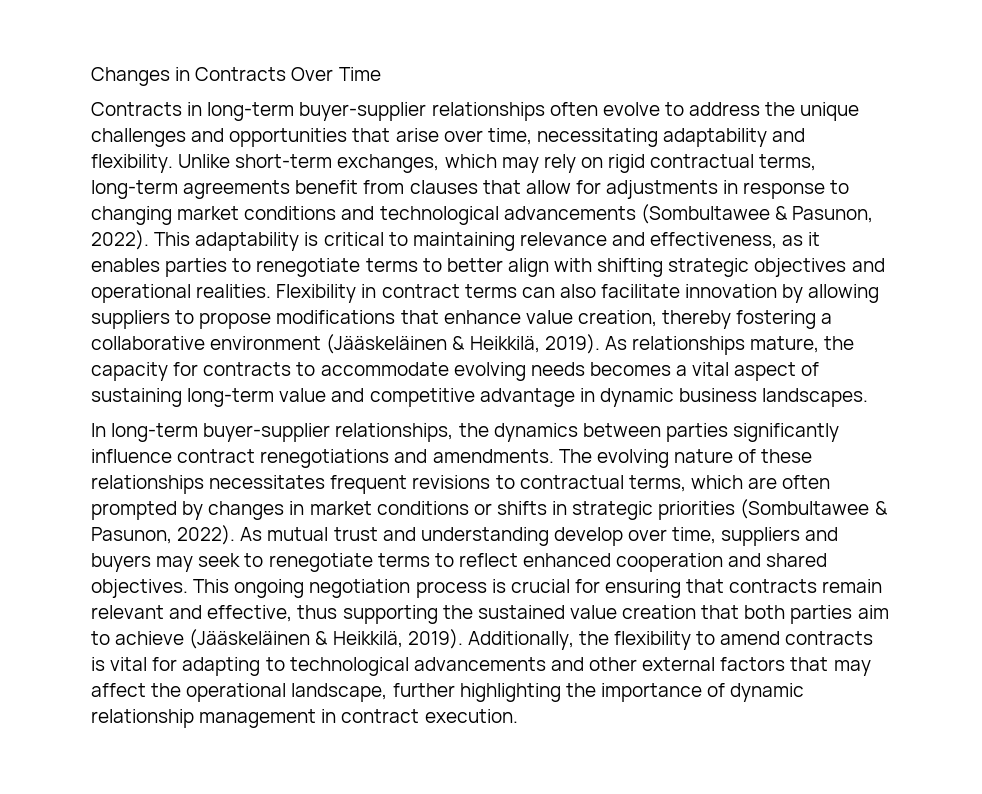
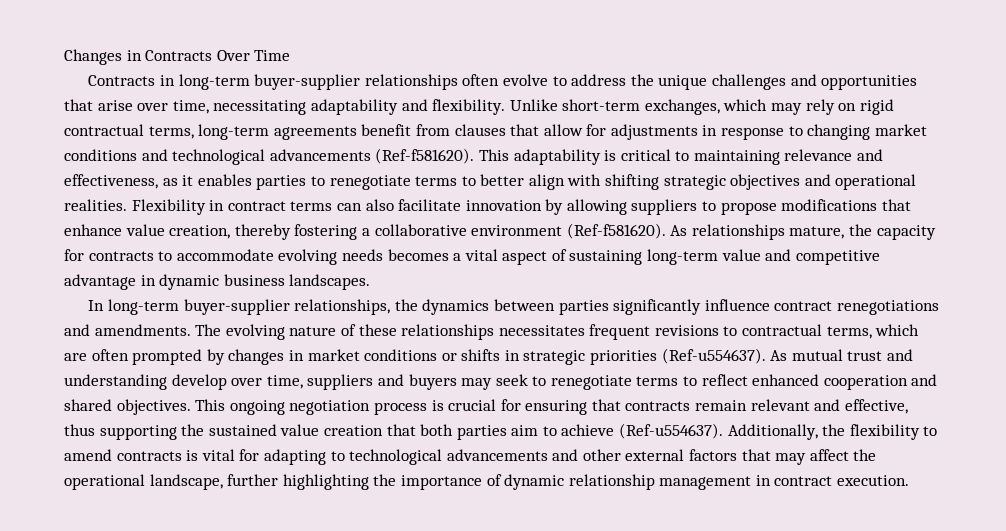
- Unlike short-term exchanges, which may rely on rigid contractual terms, long-term agreements benefit from clauses that allow for adjustments in response to changing market conditions and technological advancements (Sombultawee & Pasunon, 2022).
+ Unlike short-term exchanges, which may rely on rigid contractual terms, long-term agreements benefit from clauses that allow for adjustments in response to changing market conditions and technological advancements (Ref-f581620).
- Flexibility in contract terms can also facilitate innovation by allowing suppliers to propose modifications that enhance value creation, thereby fostering a collaborative environment (Jääskeläinen & Heikkilä, 2019).
+ Flexibility in contract terms can also facilitate innovation by allowing suppliers to propose modifications that enhance value creation, thereby fostering a collaborative environment (Ref-f581620).
- The evolving nature of these relationships necessitates frequent revisions to contractual terms, which are often prompted by changes in market conditions or shifts in strategic priorities (Sombultawee & Pasunon, 2022).
+ The evolving nature of these relationships necessitates frequent revisions to contractual terms, which are often prompted by changes in market conditions or shifts in strategic priorities (Ref-u554637).
- This ongoing negotiation process is crucial for ensuring that contracts remain relevant and effective, thus supporting the sustained value creation that both parties aim to achieve (Jääskeläinen & Heikkilä, 2019).
+ This ongoing negotiation process is crucial for ensuring that contracts remain relevant and effective, thus supporting the sustained value creation that both parties aim to achieve (Ref-u554637).

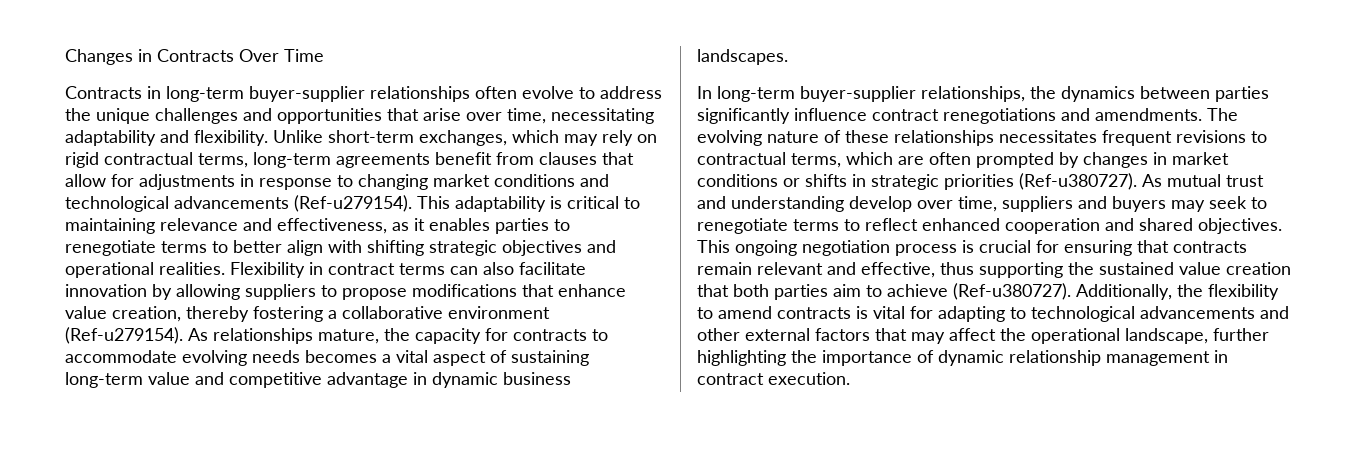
- Unlike short-term exchanges, which may rely on rigid contractual terms, long-term agreements benefit from clauses that allow for adjustments in response to changing market conditions and technological advancements (Ref-f581620).
+ Unlike short-term exchanges, which may rely on rigid contractual terms, long-term agreements benefit from clauses that allow for adjustments in response to changing market conditions and technological advancements (Ref-u279154).
- Flexibility in contract terms can also facilitate innovation by allowing suppliers to propose modifications that enhance value creation, thereby fostering a collaborative environment (Ref-f581620).
+ Flexibility in contract terms can also facilitate innovation by allowing suppliers to propose modifications that enhance value creation, thereby fostering a collaborative environment (Ref-u279154).
- The evolving nature of these relationships necessitates frequent revisions to contractual terms, which are often prompted by changes in market conditions or shifts in strategic priorities (Ref-u554637).
+ The evolving nature of these relationships necessitates frequent revisions to contractual terms, which are often prompted by changes in market conditions or shifts in strategic priorities (Ref-u380727).
- This ongoing negotiation process is crucial for ensuring that contracts remain relevant and effective, thus supporting the sustained value creation that both parties aim to achieve (Ref-u554637).
+ This ongoing negotiation process is crucial for ensuring that contracts remain relevant and effective, thus supporting the sustained value creation that both parties aim to achieve (Ref-u380727).

